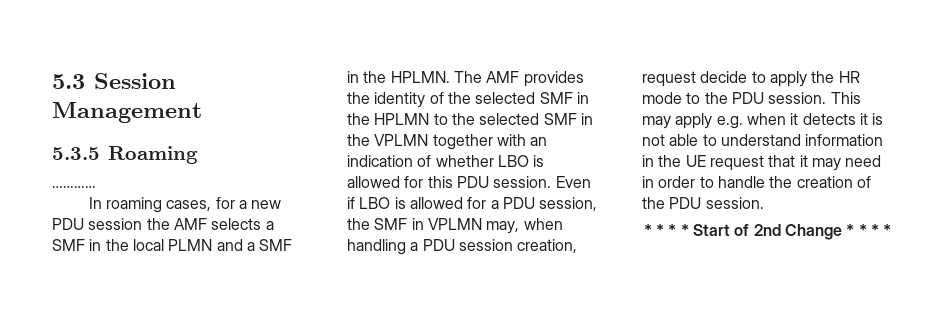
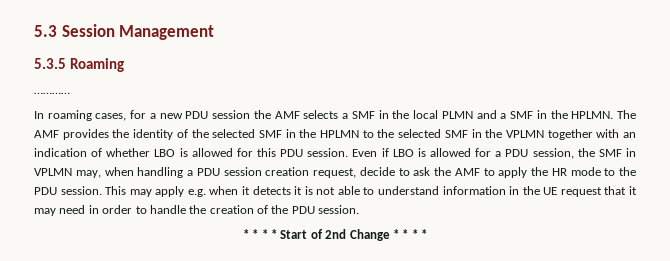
- Even if LBO is allowed for a PDU session, the SMF in VPLMN may, when handling a PDU session creation, request decide to apply the HR mode to the PDU session.
+ Even if LBO is allowed for a PDU session, the SMF in VPLMN may, when handling a PDU session creation request, decide to ask the AMF to apply the HR mode to the PDU session.

